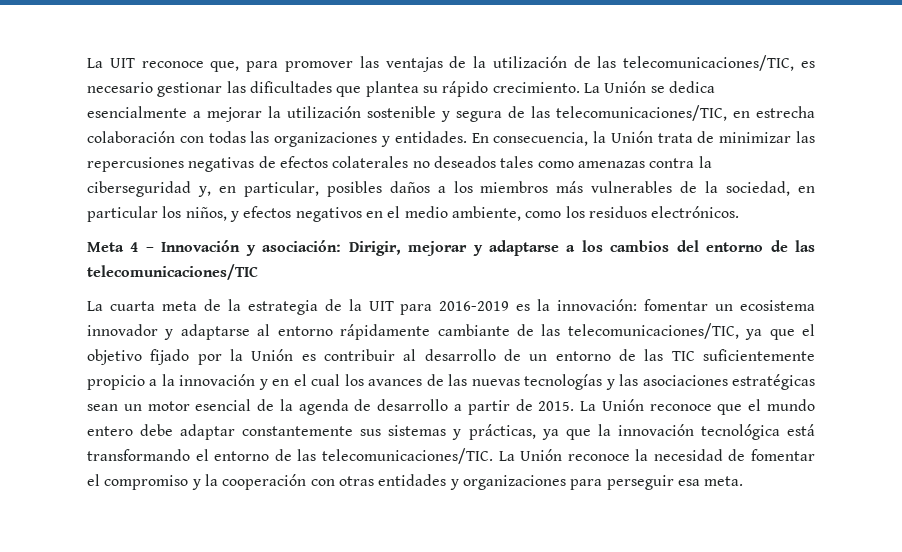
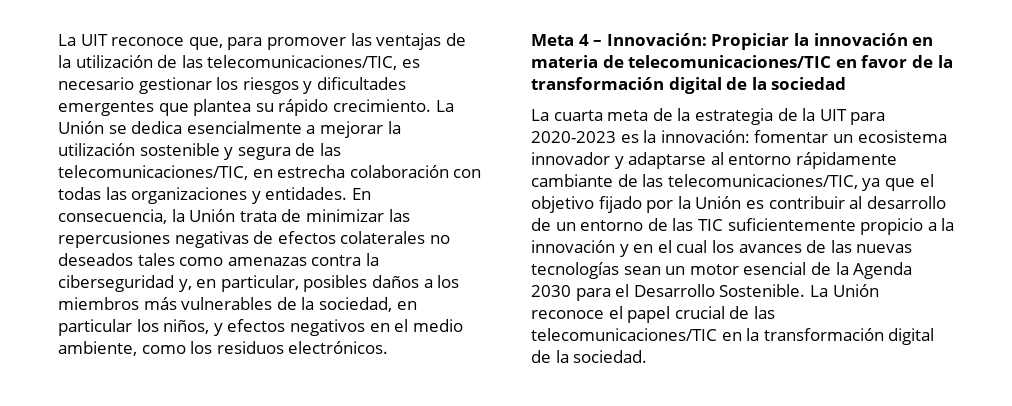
- La UIT reconoce que, para promover las ventajas de la utilización de las telecomunicaciones/TIC, es necesario gestionar las dificultades que plantea su rápido crecimiento.
+ La UIT reconoce que, para promover las ventajas de la utilización de las telecomunicaciones/TIC, es necesario gestionar los riesgos y dificultades emergentes que plantea su rápido crecimiento.
- Meta 4 – Innovación y asociación: Dirigir, mejorar y adaptarse a los cambios del entorno de las telecomunicaciones/TIC
+ Meta 4 – Innovación: Propiciar la innovación en materia de telecomunicaciones/TIC en favor de la transformación digital de la sociedad
- La cuarta meta de la estrategia de la UIT para 2016-2019 es la innovación:
+ La cuarta meta de la estrategia de la UIT para 2020-2023 es la innovación:
- fomentar un ecosistema innovador y adaptarse al entorno rápidamente cambiante de las telecomunicaciones/TIC, ya que el objetivo fijado por la Unión es contribuir al desarrollo de un entorno de las TIC suficientemente propicio a la innovación y en el cual los avances de las nuevas tecnologías y las asociaciones estratégicas sean un motor esencial de la agenda de desarrollo a partir de 2015. La Unión reconoce que el mundo entero debe adaptar constantemente sus sistemas y prácticas, ya que la innovación tecnológica está transformando el entorno de las telecomunicaciones/TIC. La Unión reconoce la necesidad de fomentar el compromiso y la cooperación con otras entidades y organizaciones para perseguir esa meta.
+ fomentar un ecosistema innovador y adaptarse al entorno rápidamente cambiante de las telecomunicaciones/TIC, ya que el objetivo fijado por la Unión es contribuir al desarrollo de un entorno de las TIC suficientemente propicio a la innovación y en el cual los avances de las nuevas tecnologías sean un motor esencial de la Agenda 2030 para el Desarrollo Sostenible. La Unión reconoce el papel crucial de las telecomunicaciones/TIC en la transformación digital de la sociedad.

